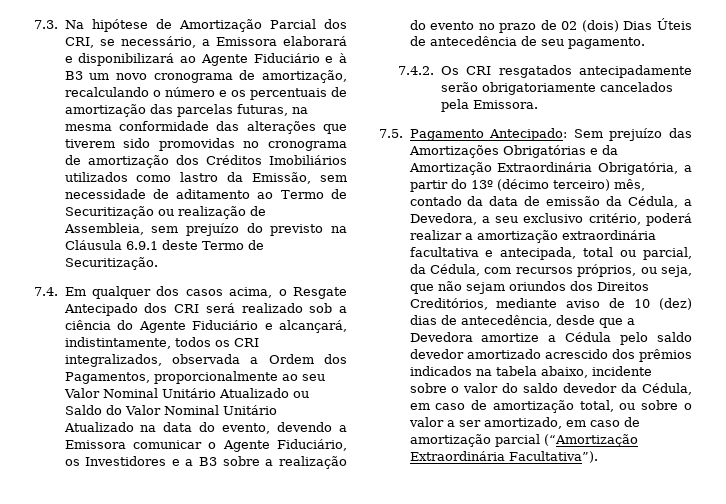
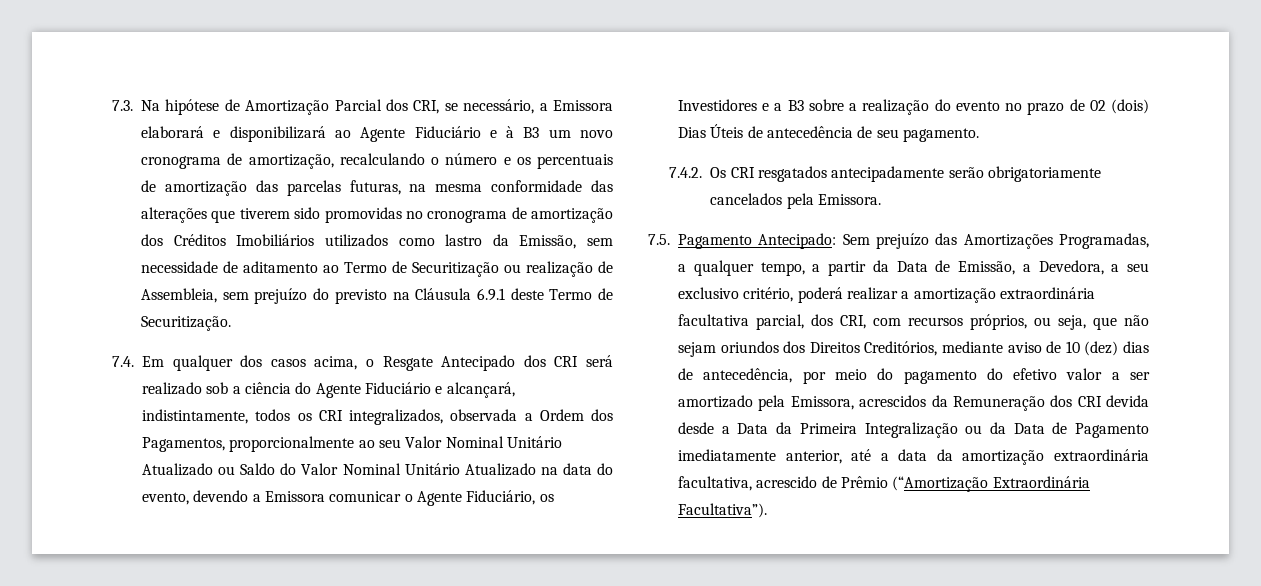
- 7.5. Pagamento Antecipado: Sem prejuízo das Amortizações Obrigatórias e da Amortização Extraordinária Obrigatória, a partir do 13º (décimo terceiro) mês, contado da data de emissão da Cédula, a Devedora, a seu exclusivo critério, poderá realizar a amortização extraordinária facultativa e antecipada, total ou parcial, da Cédula, com recursos próprios, ou seja, que não sejam oriundos dos Direitos Creditórios, mediante aviso de 10 (dez) dias de antecedência, desde que a Devedora amortize a Cédula pelo saldo devedor amortizado acrescido dos prêmios indicados na tabela abaixo, incidente sobre o valor do saldo devedor da Cédula, em caso de amortização total, ou sobre o valor a ser amortizado, em caso de amortização parcial (“Amortização Extraordinária Facultativa”).
+ 7.5. Pagamento Antecipado: Sem prejuízo das Amortizações Programadas, a qualquer tempo, a partir da Data de Emissão, a Devedora, a seu exclusivo critério, poderá realizar a amortização extraordinária facultativa parcial, dos CRI, com recursos próprios, ou seja, que não sejam oriundos dos Direitos Creditórios, mediante aviso de 10 (dez) dias de antecedência, por meio do pagamento do efetivo valor a ser amortizado pela Emissora, acrescidos da Remuneração dos CRI devida desde a Data da Primeira Integralização ou da Data de Pagamento imediatamente anterior, até a data da amortização extraordinária facultativa, acrescido de Prêmio (“Amortização Extraordinária Facultativa”).

